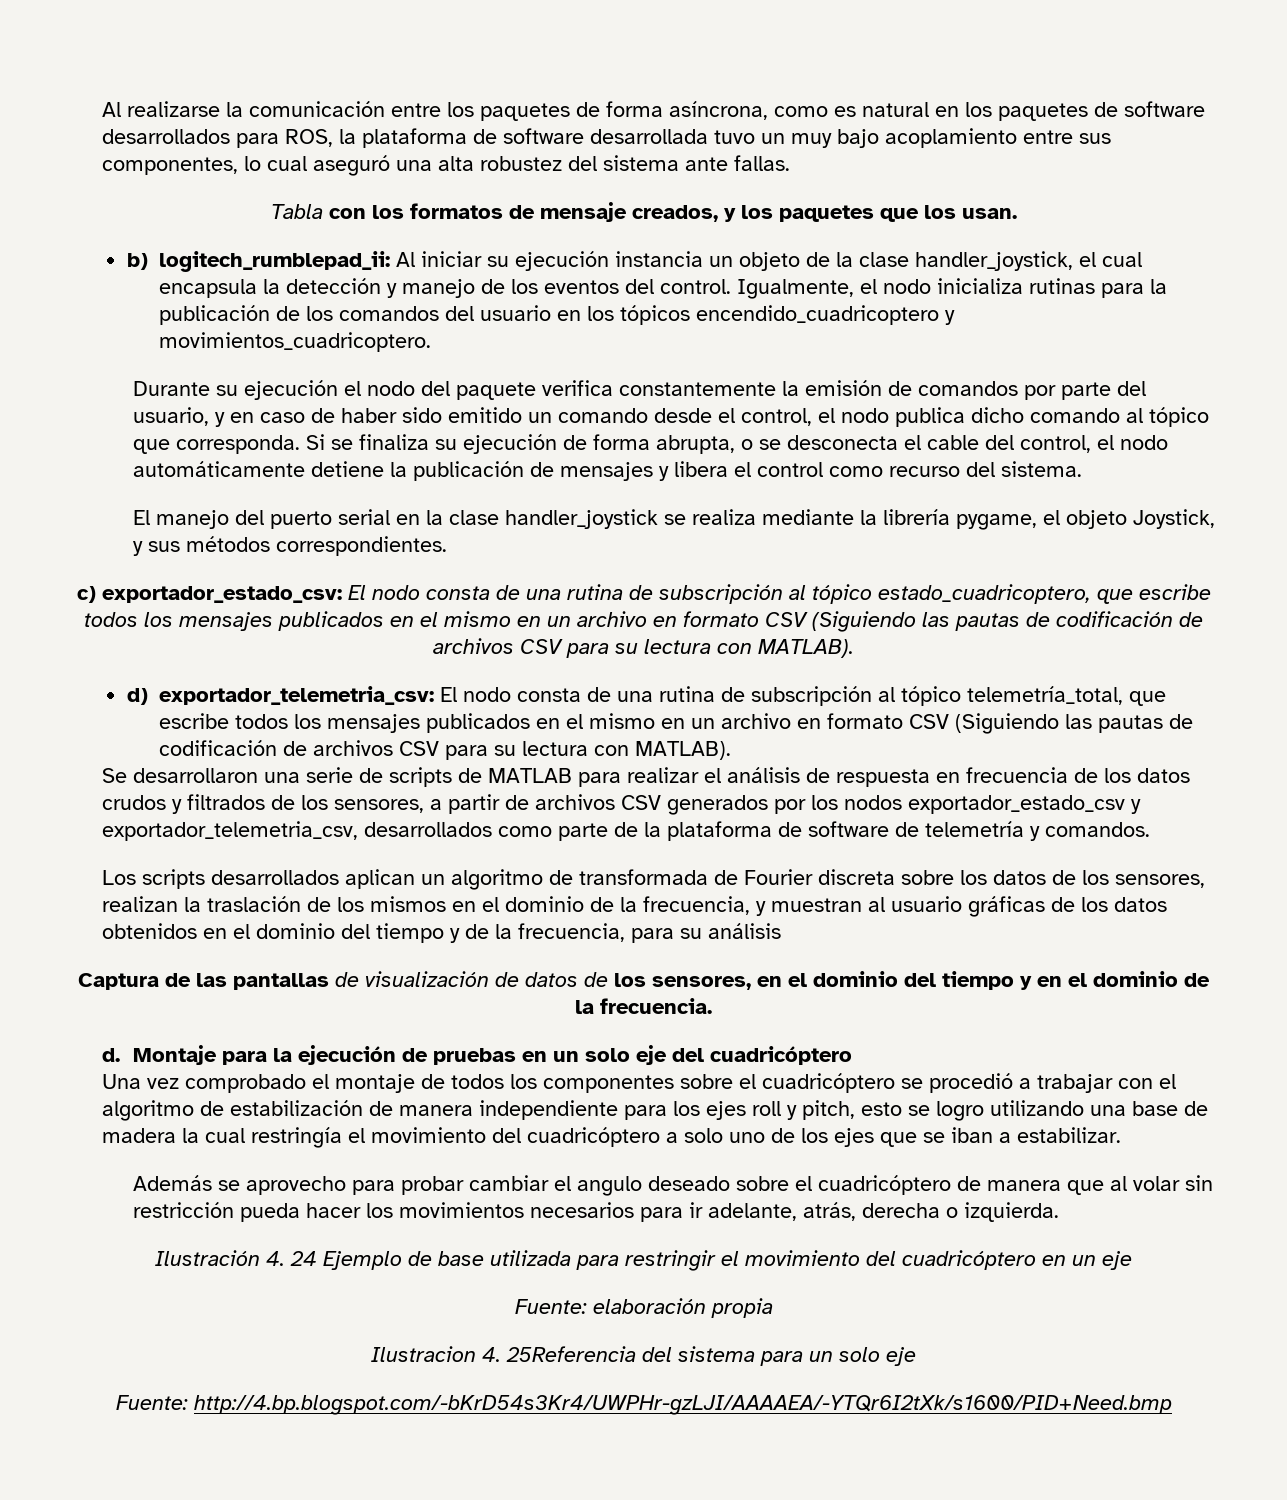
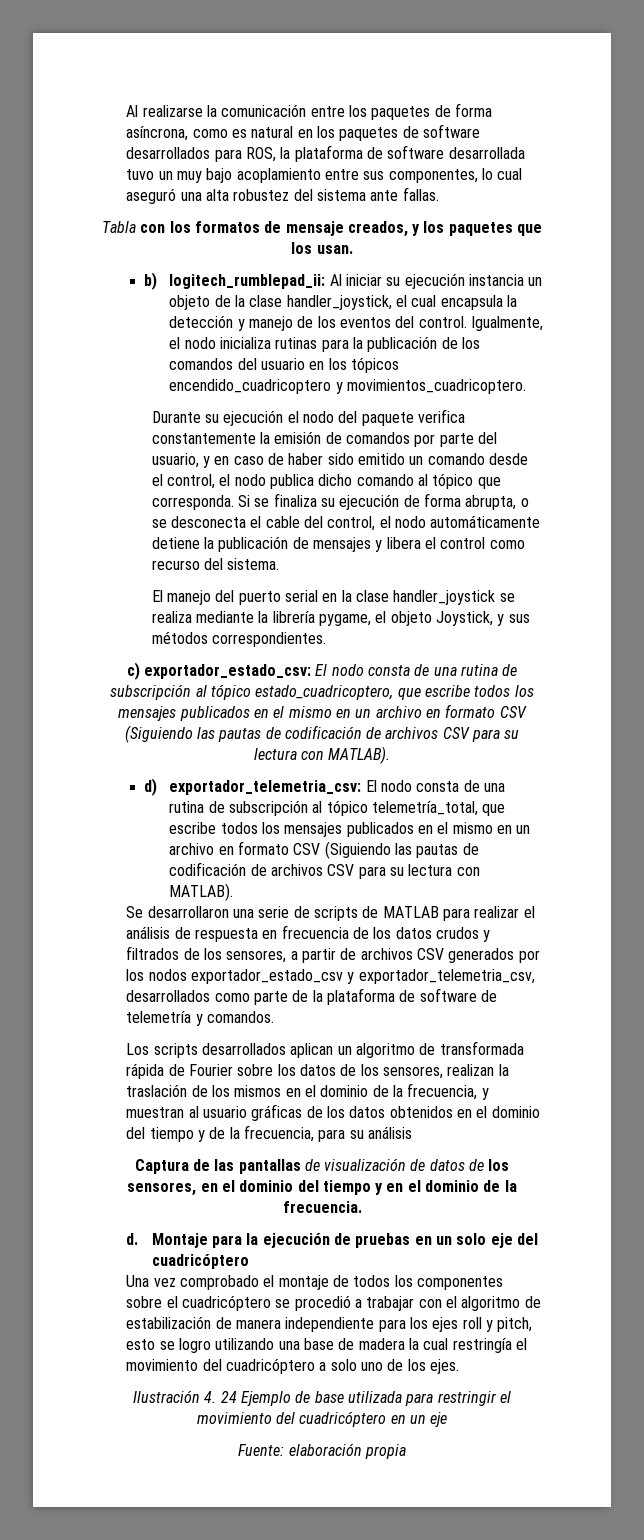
- Los scripts desarrollados aplican un algoritmo de transformada de Fourier discreta sobre los datos de los sensores, realizan la traslación de los mismos en el dominio de la frecuencia, y muestran al usuario gráficas de los datos obtenidos en el dominio del tiempo y de la frecuencia, para su análisis
+ Los scripts desarrollados aplican un algoritmo de transformada rápida de Fourier sobre los datos de los sensores, realizan la traslación de los mismos en el dominio de la frecuencia, y muestran al usuario gráficas de los datos obtenidos en el dominio del tiempo y de la frecuencia, para su análisis
- Una vez comprobado el montaje de todos los componentes sobre el cuadricóptero se procedió a trabajar con el algoritmo de estabilización de manera independiente para los ejes roll y pitch, esto se logro utilizando una base de madera la cual restringía el movimiento del cuadricóptero a solo uno de los ejes que se iban a estabilizar.
- Además se aprovecho para probar cambiar el angulo deseado sobre el cuadricóptero de manera que al volar sin restricción pueda hacer los movimientos necesarios para ir adelante, atrás, derecha o izquierda.
+ Una vez comprobado el montaje de todos los componentes sobre el cuadricóptero se procedió a trabajar con el algoritmo de estabilización de manera independiente para los ejes roll y pitch, esto se logro utilizando una base de madera la cual restringía el movimiento del cuadricóptero a solo uno de los ejes.
- Ilustracion 4. 25Referencia del sistema para un solo eje
- Fuente: http://4.bp.blogspot.com/-bKrD54s3Kr4/UWPHr-gzLJI/AAAAEA/-YTQr6I2tXk/s1600/PID+Need.bmp

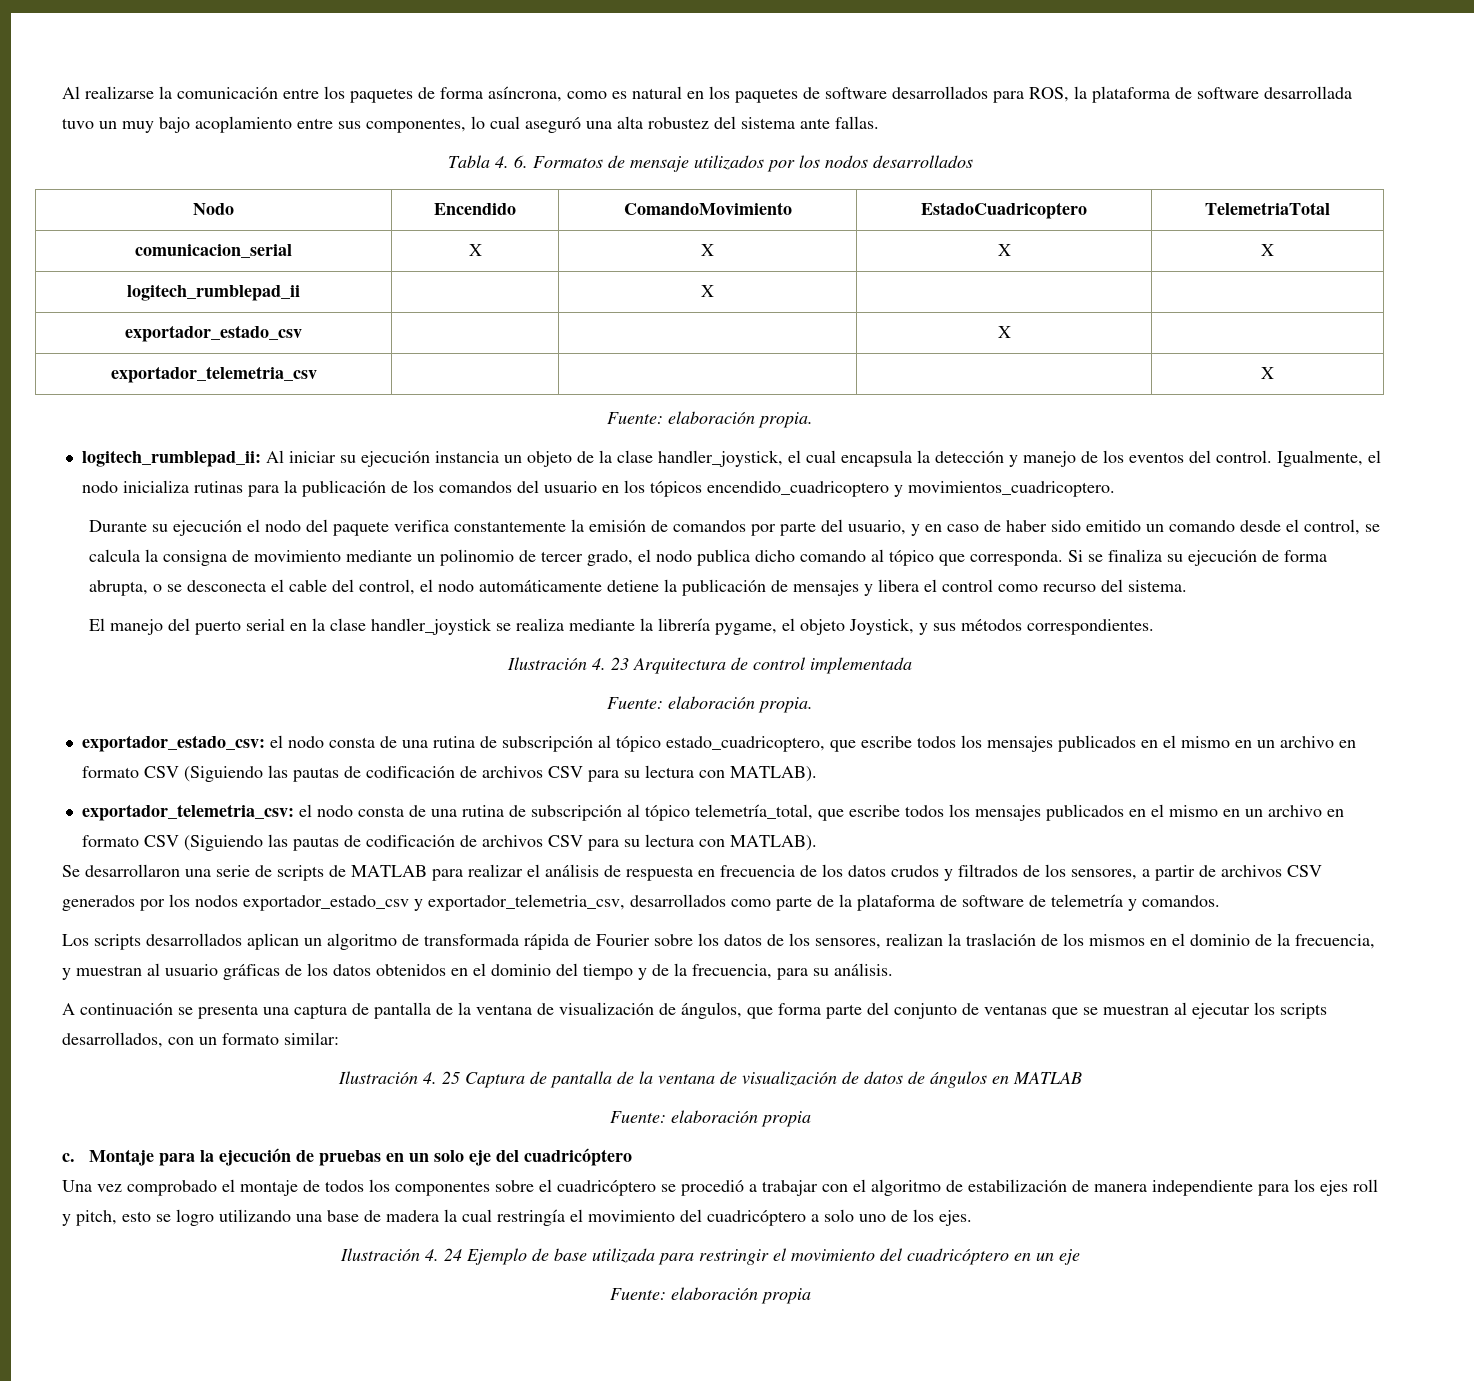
- Tabla con los formatos de mensaje creados, y los paquetes que los usan.
- b) logitech_rumblepad_ii: Al iniciar su ejecución instancia un objeto de la clase handler_joystick, el cual encapsula la detección y manejo de los eventos del control.
+ Tabla 4. 6. Formatos de mensaje utilizados por los nodos desarrollados
+ Nodo | Encendido | ComandoMovimiento | EstadoCuadricoptero | TelemetriaTotal
+ comunicacion_serial | X | X | X | X
+ logitech_rumblepad_ii | | X | |
+ exportador_estado_csv | | | X |
+ exportador_telemetria_csv | | | | X
+ Fuente: elaboración propia.
+ logitech_rumblepad_ii: Al iniciar su ejecución instancia un objeto de la clase handler_joystick, el cual encapsula la detección y manejo de los eventos del control.
- Durante su ejecución el nodo del paquete verifica constantemente la emisión de comandos por parte del usuario, y en caso de haber sido emitido un comando desde el control, el nodo publica dicho comando al tópico que corresponda.
+ Durante su ejecución el nodo del paquete verifica constantemente la emisión de comandos por parte del usuario, y en caso de haber sido emitido un comando desde el control, se calcula la consigna de movimiento mediante un polinomio de tercer grado, el nodo publica dicho comando al tópico que corresponda.
- c) exportador_estado_csv: El nodo consta de una rutina de subscripción al tópico estado_cuadricoptero, que escribe todos los mensajes publicados en el mismo en un archivo en formato CSV (Siguiendo las pautas de codificación de archivos CSV para su lectura con MATLAB).
+ Ilustración 4. 23 Arquitectura de control implementada
+ Fuente: elaboración propia.
+ exportador_estado_csv: el nodo consta de una rutina de subscripción al tópico estado_cuadricoptero, que escribe todos los mensajes publicados en el mismo en un archivo en formato CSV (Siguiendo las pautas de codificación de archivos CSV para su lectura con MATLAB).
- d) exportador_telemetria_csv: El nodo consta de una rutina de subscripción al tópico telemetría_total, que escribe todos los mensajes publicados en el mismo en un archivo en formato CSV (Siguiendo las pautas de codificación de archivos CSV para su lectura con MATLAB).
+ exportador_telemetria_csv: el nodo consta de una rutina de subscripción al tópico telemetría_total, que escribe todos los mensajes publicados en el mismo en un archivo en formato CSV (Siguiendo las pautas de codificación de archivos CSV para su lectura con MATLAB).
- Los scripts desarrollados aplican un algoritmo de transformada rápida de Fourier sobre los datos de los sensores, realizan la traslación de los mismos en el dominio de la frecuencia, y muestran al usuario gráficas de los datos obtenidos en el dominio del tiempo y de la frecuencia, para su análisis
- Captura de las pantallas de visualización de datos de los sensores, en el dominio del tiempo y en el dominio de la frecuencia.
- d.
+ Los scripts desarrollados aplican un algoritmo de transformada rápida de Fourier sobre los datos de los sensores, realizan la traslación de los mismos en el dominio de la frecuencia, y muestran al usuario gráficas de los datos obtenidos en el dominio del tiempo y de la frecuencia, para su análisis.
+ A continuación se presenta una captura de pantalla de la ventana de visualización de ángulos, que forma parte del conjunto de ventanas que se muestran al ejecutar los scripts desarrollados, con un formato similar:
+ Ilustración 4. 25 Captura de pantalla de la ventana de visualización de datos de ángulos en MATLAB
+ Fuente: elaboración propia
+ c.

